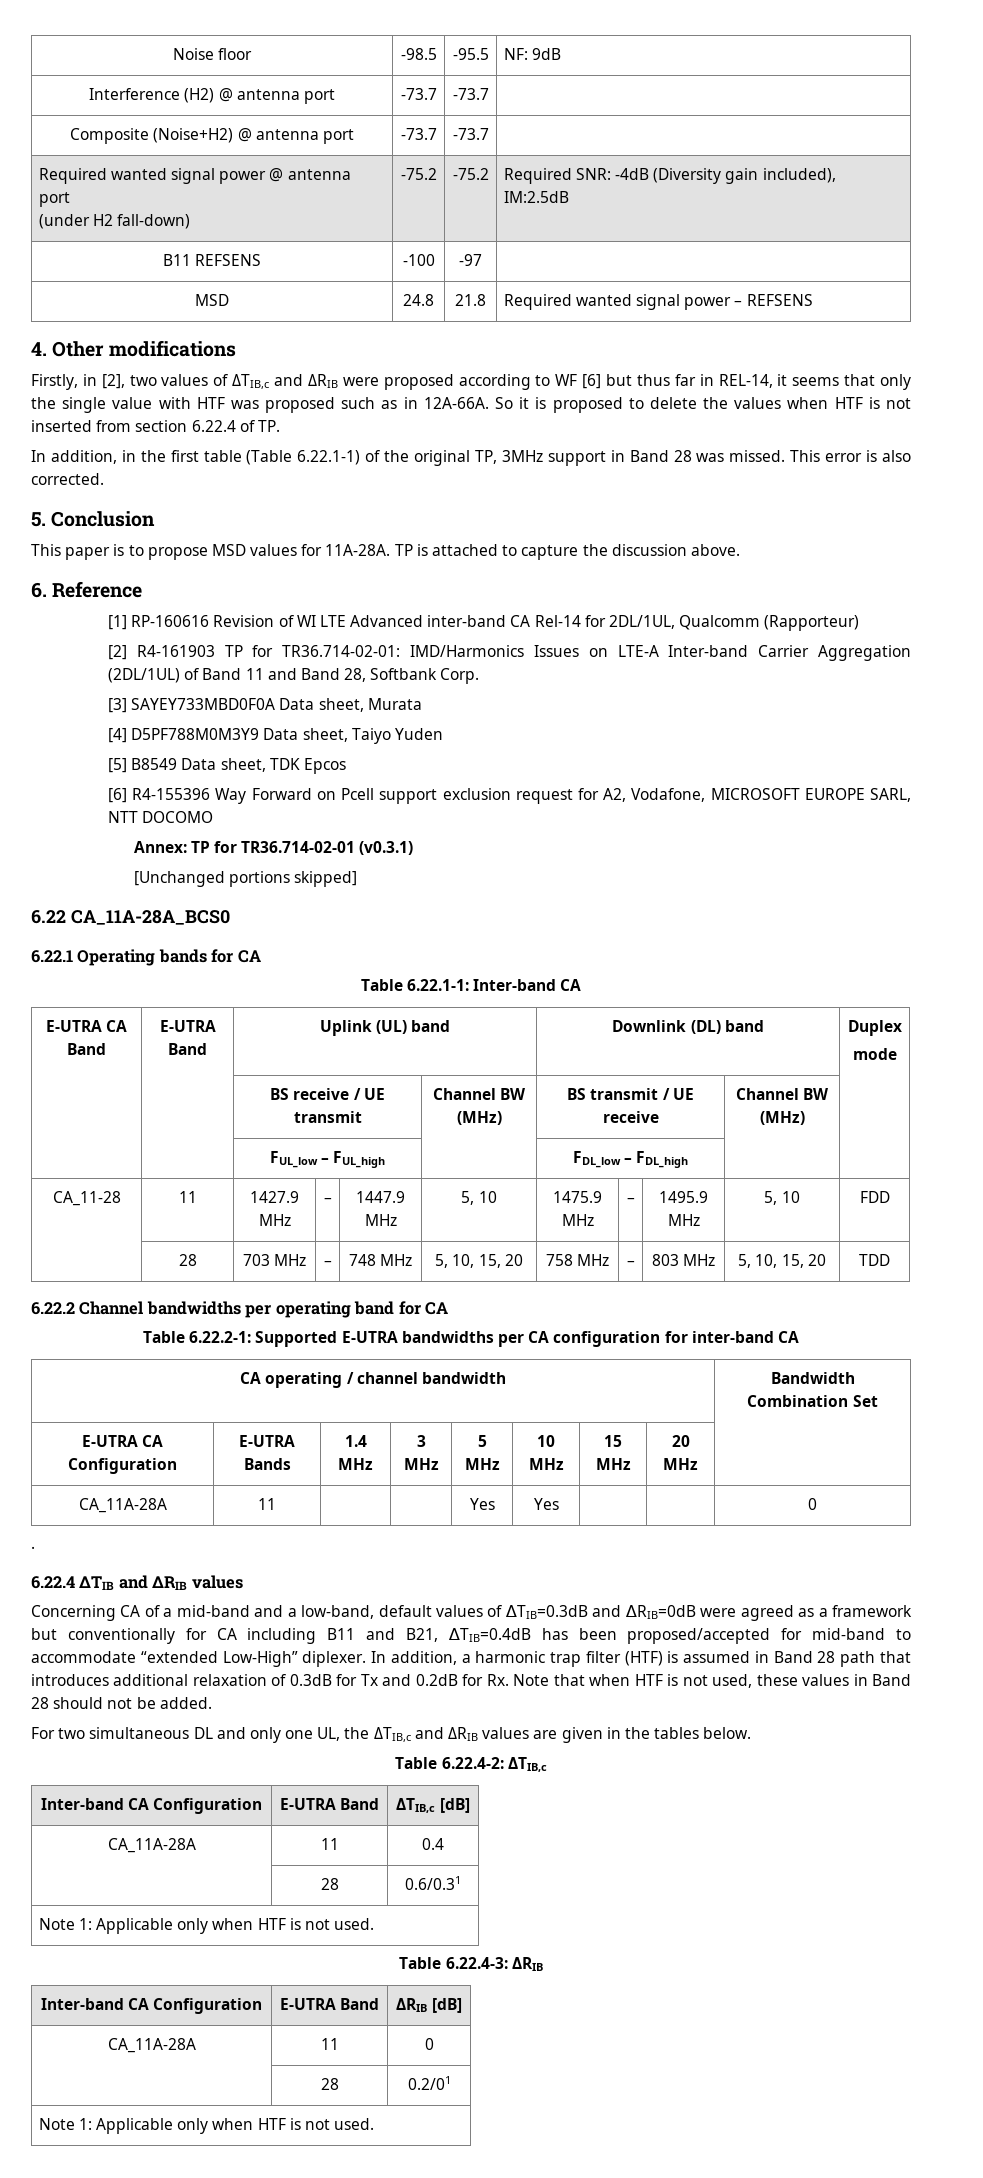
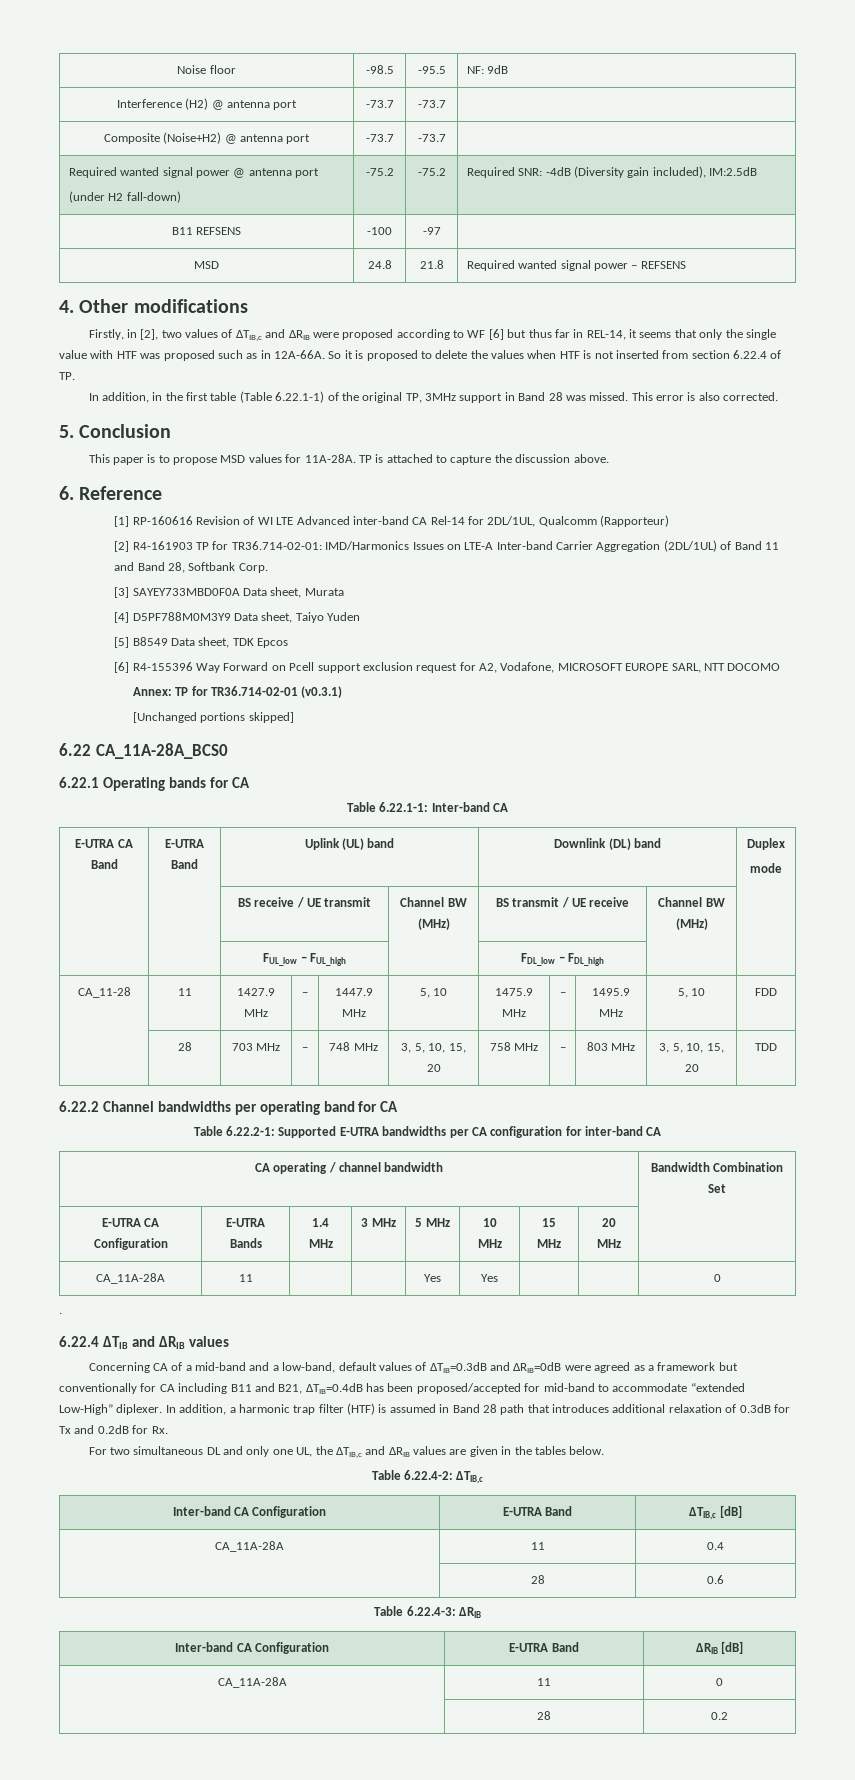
- | 28 | 703 MHz | – | 748 MHz | 5, 10, 15, 20 | 758 MHz | – | 803 MHz | 5, 10, 15, 20 | TDD
+ | 28 | 703 MHz | – | 748 MHz | 3, 5, 10, 15, 20 | 758 MHz | – | 803 MHz | 3, 5, 10, 15, 20 | TDD
- In addition, a harmonic trap filter (HTF) is assumed in Band 28 path that introduces additional relaxation of 0.3dB for Tx and 0.2dB for Rx. Note that when HTF is not used, these values in Band 28 should not be added.
+ In addition, a harmonic trap filter (HTF) is assumed in Band 28 path that introduces additional relaxation of 0.3dB for Tx and 0.2dB for Rx.
- | 28 | 0.6/0.31
- Note 1: Applicable only when HTF is not used.
+ | 28 | 0.6
- | 28 | 0.2/01
- Note 1: Applicable only when HTF is not used.
+ | 28 | 0.2

